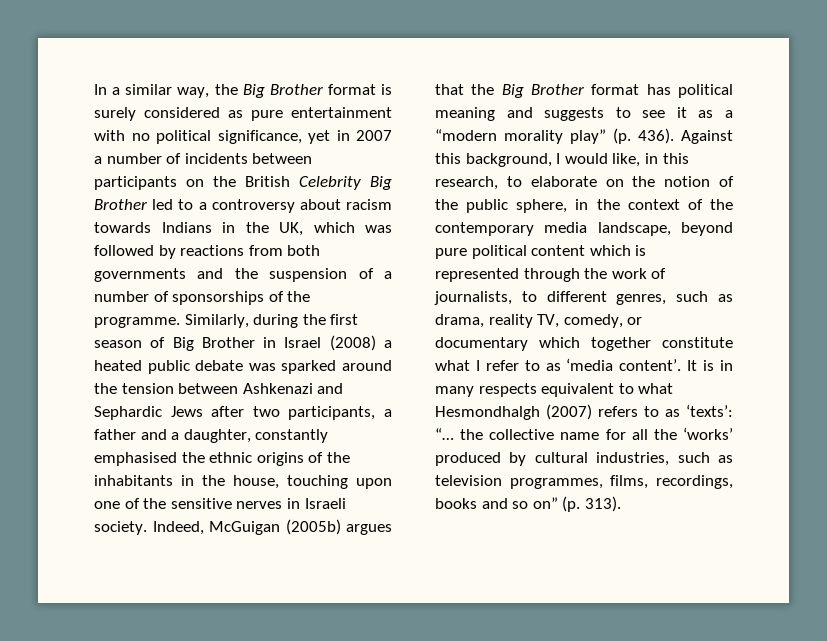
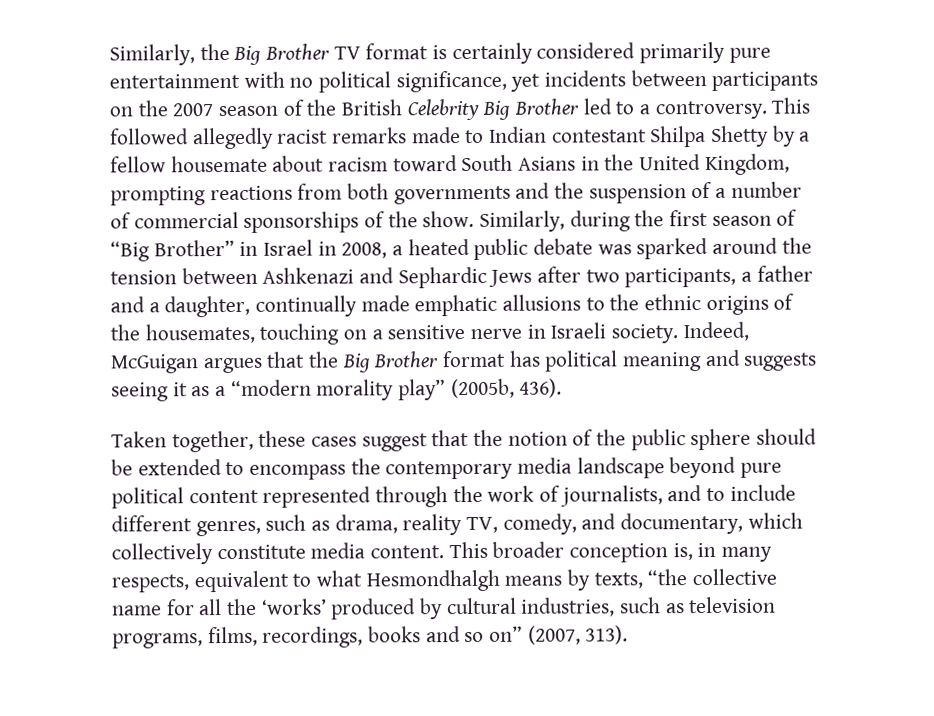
- In a similar way, the Big Brother format is surely considered as pure entertainment with no political significance, yet in 2007 a number of incidents between participants on the British Celebrity Big Brother led to a controversy about racism towards Indians in the UK, which was followed by reactions from both governments and the suspension of a number of sponsorships of the programme.
+ Similarly, the Big Brother TV format is certainly considered primarily pure entertainment with no political significance, yet incidents between participants on the 2007 season of the British Celebrity Big Brother led to a controversy. This followed allegedly racist remarks made to Indian contestant Shilpa Shetty by a fellow housemate about racism toward South Asians in the United Kingdom, prompting reactions from both governments and the suspension of a number of commercial sponsorships of the show.
- Similarly, during the first season of Big Brother in Israel (2008) a heated public debate was sparked around the tension between Ashkenazi and Sephardic Jews after two participants, a father and a daughter, constantly emphasised the ethnic origins of the inhabitants in the house, touching upon one of the sensitive nerves in Israeli society.
+ Similarly, during the first season of “Big Brother” in Israel in 2008, a heated public debate was sparked around the tension between Ashkenazi and Sephardic Jews after two participants, a father and a daughter, continually made emphatic allusions to the ethnic origins of the housemates, touching on a sensitive nerve in Israeli society.
- Indeed, McGuigan (2005b) argues that the Big Brother format has political meaning and suggests to see it as a “modern morality play” (p. 436). Against this background, I would like, in this research, to elaborate on the notion of the public sphere, in the context of the contemporary media landscape, beyond pure political content which is represented through the work of journalists, to different genres, such as drama, reality TV, comedy, or documentary which together constitute what I refer to as ‘media content’. It is in many respects equivalent to what Hesmondhalgh (2007) refers to as ‘texts’: “… the collective name for all the ‘works’ produced by cultural industries, such as television programmes, films, recordings, books and so on” (p. 313).
+ Indeed, McGuigan argues that the Big Brother format has political meaning and suggests seeing it as a “modern morality play” (2005b, 436).
+ Taken together, these cases suggest that the notion of the public sphere should be extended to encompass the contemporary media landscape beyond pure political content represented through the work of journalists, and to include different genres, such as drama, reality TV, comedy, and documentary, which collectively constitute media content. This broader conception is, in many respects, equivalent to what Hesmondhalgh means by texts, “the collective name for all the ‘works’ produced by cultural industries, such as television programs, films, recordings, books and so on” (2007, 313).

